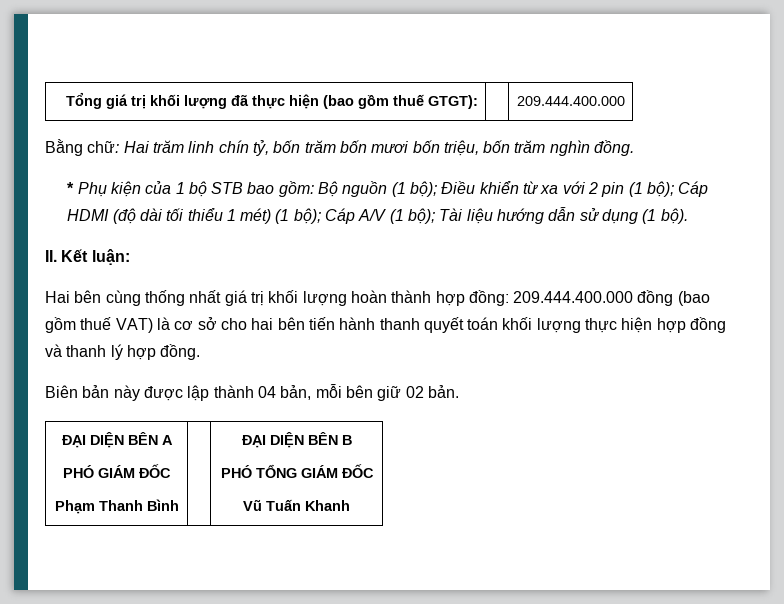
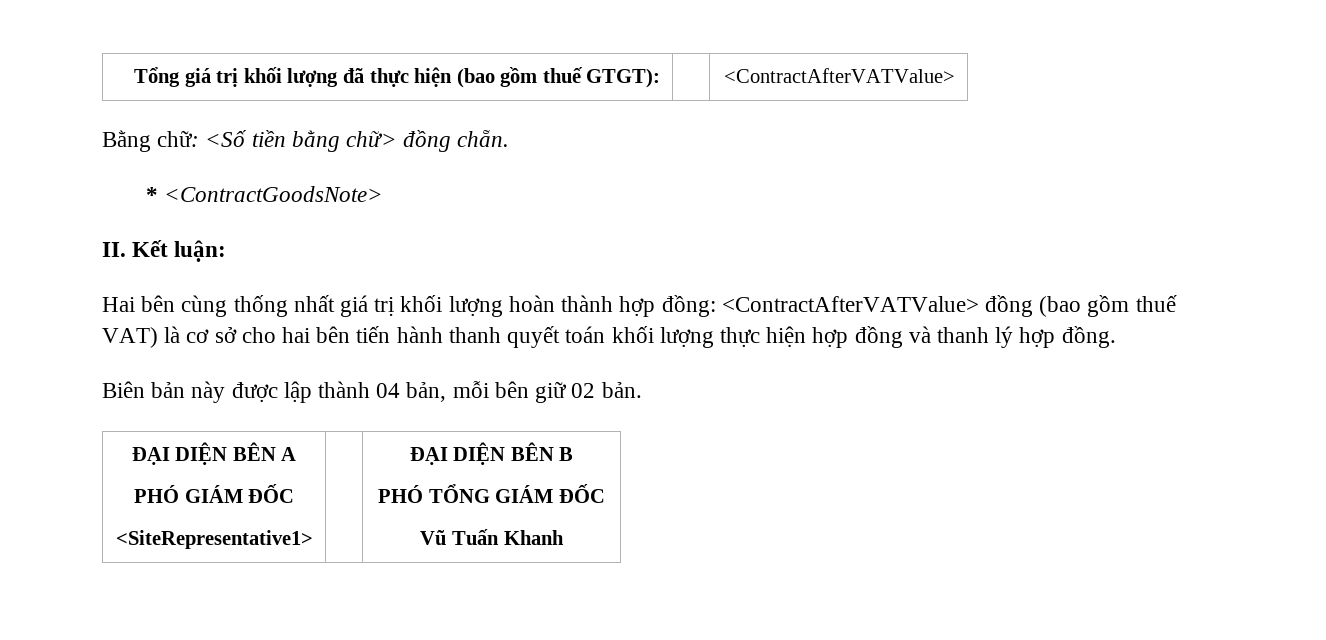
- Tổng giá trị khối lượng đã thực hiện (bao gồm thuế GTGT): | | 209.444.400.000
+ Tổng giá trị khối lượng đã thực hiện (bao gồm thuế GTGT): | | <ContractAfterVATValue>
- Bằng chữ: Hai trăm linh chín tỷ, bốn trăm bốn mươi bốn triệu, bốn trăm nghìn đồng.
- * Phụ kiện của 1 bộ STB bao gồm: Bộ nguồn (1 bộ); Điều khiển từ xa với 2 pin (1 bộ); Cáp HDMI (độ dài tối thiểu 1 mét) (1 bộ); Cáp A/V (1 bộ); Tài liệu hướng dẫn sử dụng (1 bộ).
+ Bằng chữ: <Số tiền bằng chữ> đồng chẵn.
+ * <ContractGoodsNote>
- Hai bên cùng thống nhất giá trị khối lượng hoàn thành hợp đồng: 209.444.400.000 đồng (bao gồm thuế VAT) là cơ sở cho hai bên tiến hành thanh quyết toán khối lượng thực hiện hợp đồng và thanh lý hợp đồng.
+ Hai bên cùng thống nhất giá trị khối lượng hoàn thành hợp đồng: <ContractAfterVATValue> đồng (bao gồm thuế VAT) là cơ sở cho hai bên tiến hành thanh quyết toán khối lượng thực hiện hợp đồng và thanh lý hợp đồng.
  ĐẠI DIỆN BÊN A
  PHÓ GIÁM ĐỐC
- Phạm Thanh Bình | | ĐẠI DIỆN BÊN B
+ <SiteRepresentative1> | | ĐẠI DIỆN BÊN B

